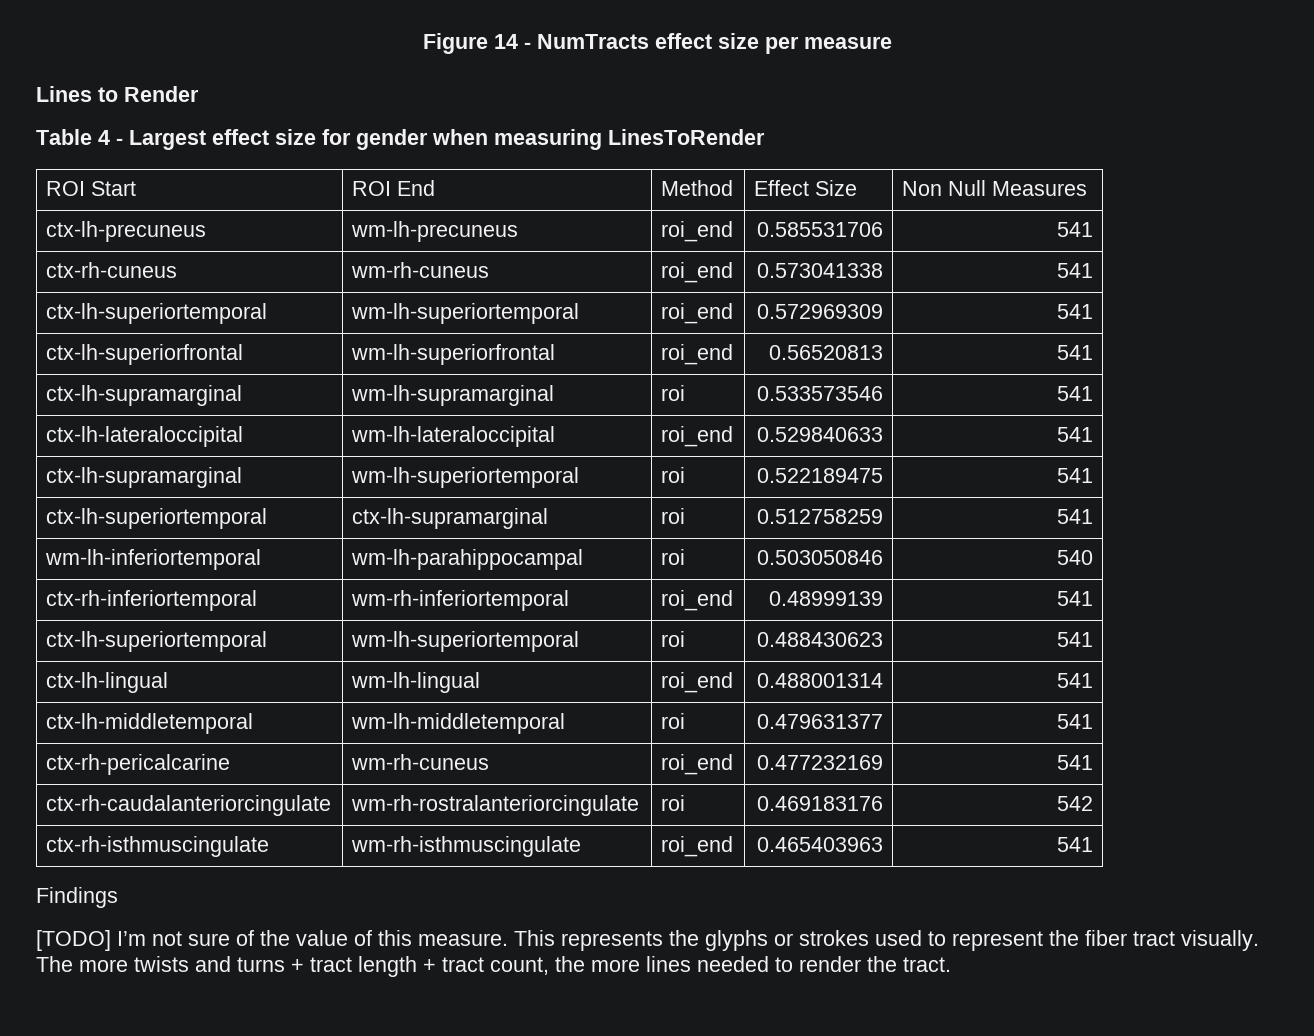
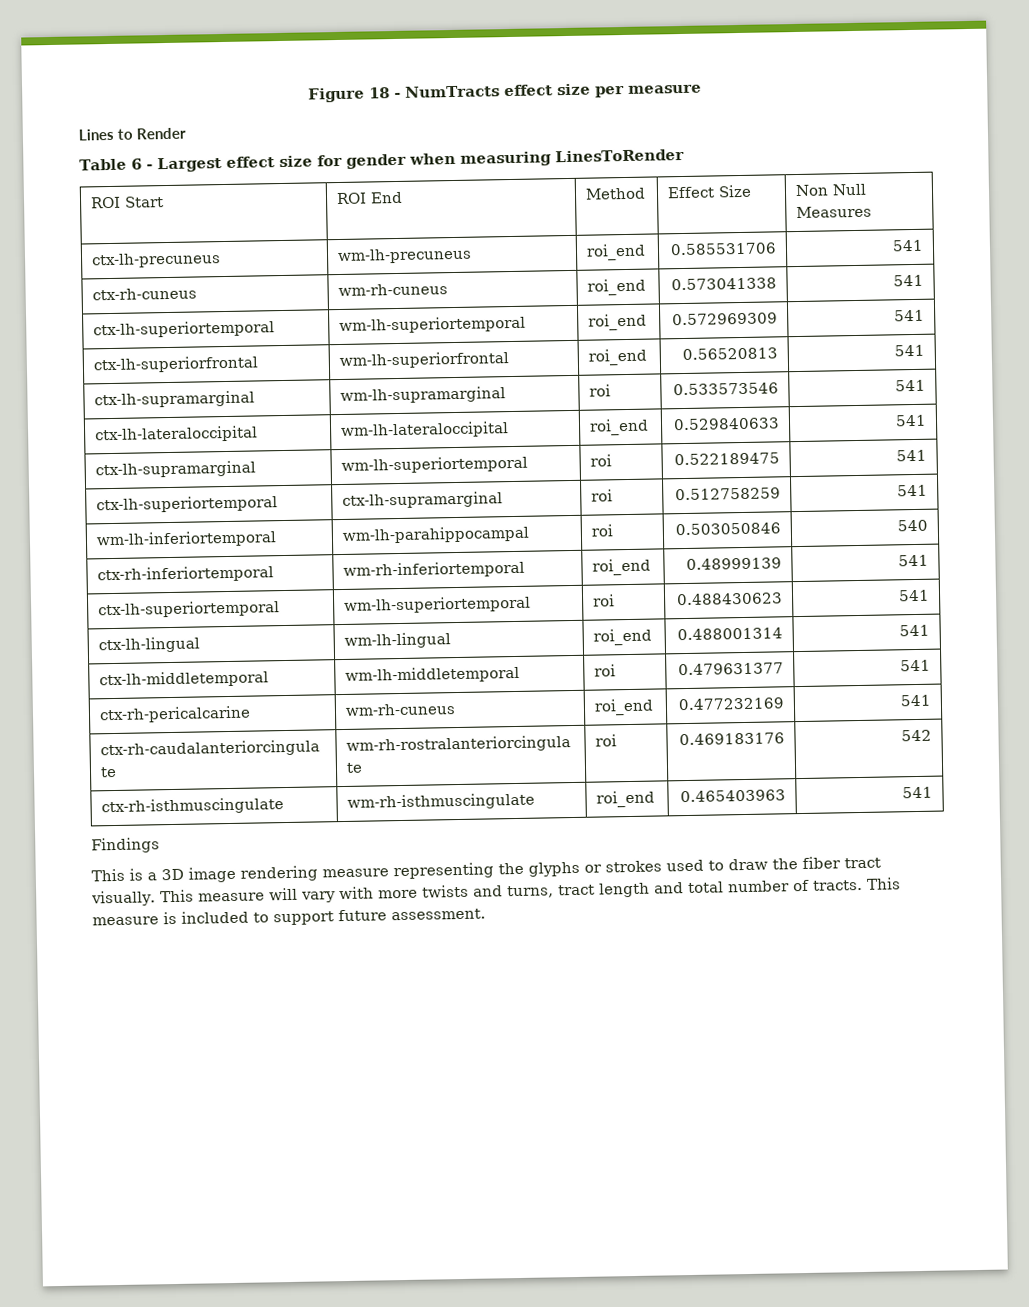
- Figure 14 - NumTracts effect size per measure
+ Figure 18 - NumTracts effect size per measure
- Table 4 - Largest effect size for gender when measuring LinesToRender
+ Table 6 - Largest effect size for gender when measuring LinesToRender
- [TODO] I’m not sure of the value of this measure. This represents the glyphs or strokes used to represent the fiber tract visually.
+ This is a 3D image rendering measure representing the glyphs or strokes used to draw the fiber tract visually.
- The more twists and turns + tract length + tract count, the more lines needed to render the tract.
+ This measure will vary with more twists and turns, tract length and total number of tracts. This measure is included to support future assessment.

